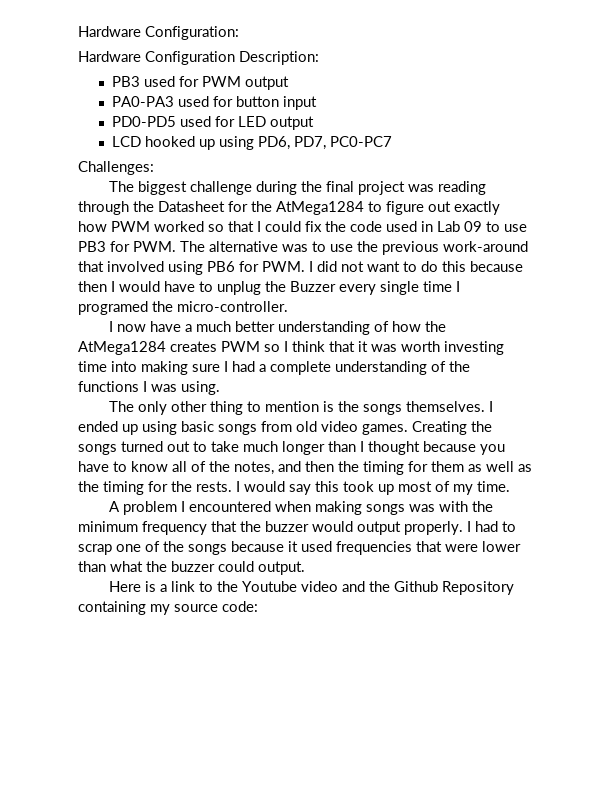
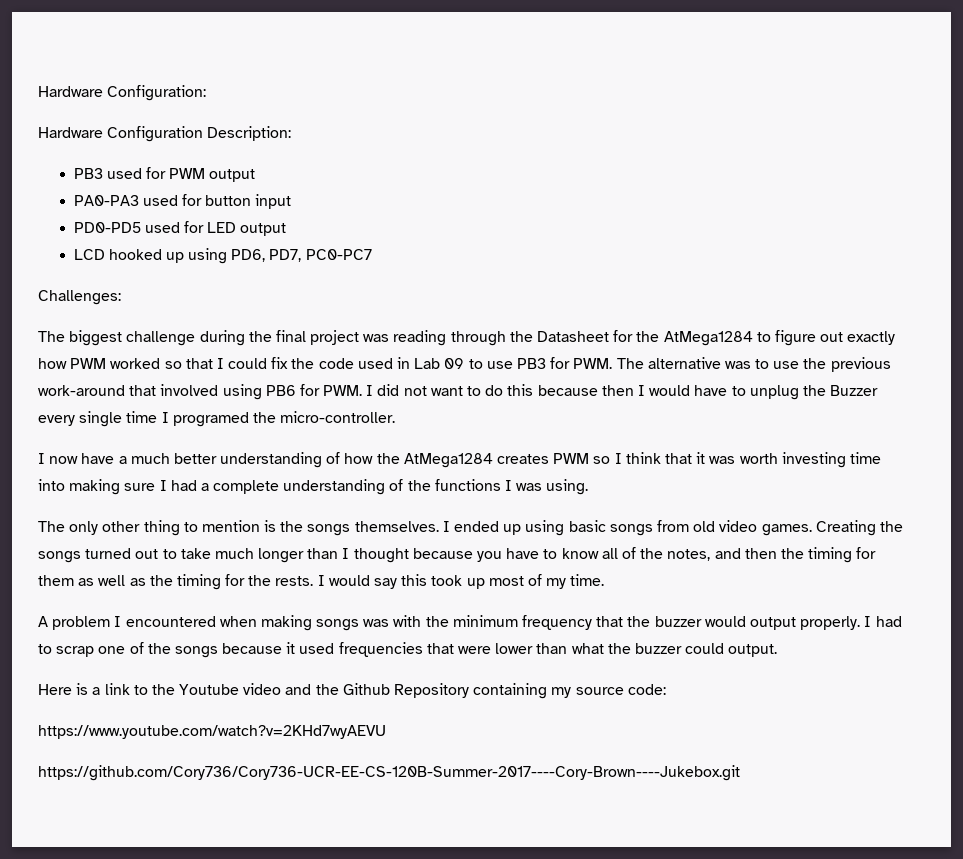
+ https://www.youtube.com/watch?v=2KHd7wyAEVU
+ https://github.com/Cory736/Cory736-UCR-EE-CS-120B-Summer-2017----Cory-Brown----Jukebox.git

